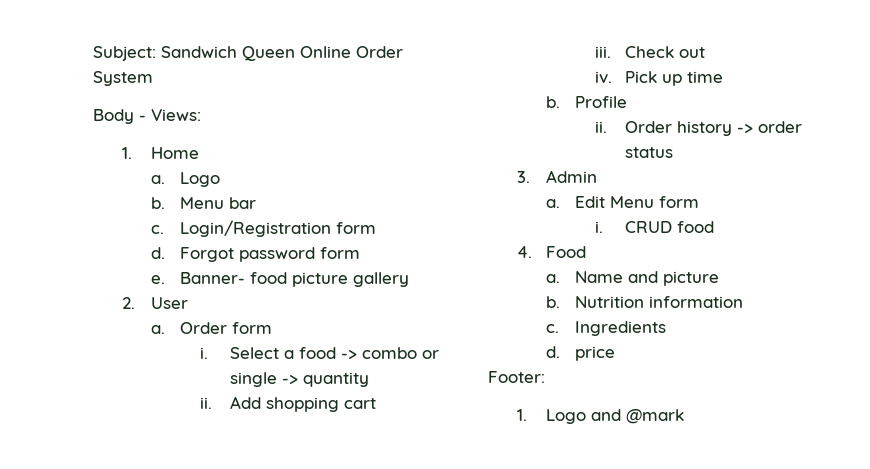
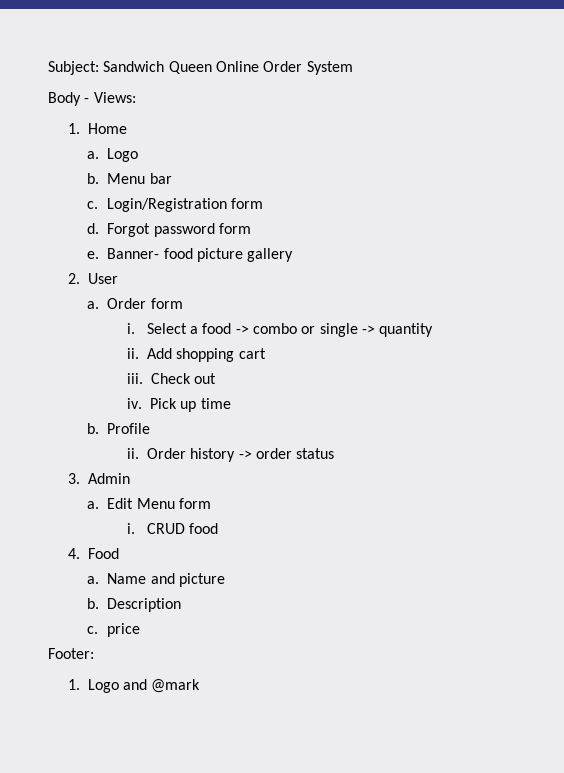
- Nutrition information
- c. Ingredients
- d. price
+ Description
+ c. price

